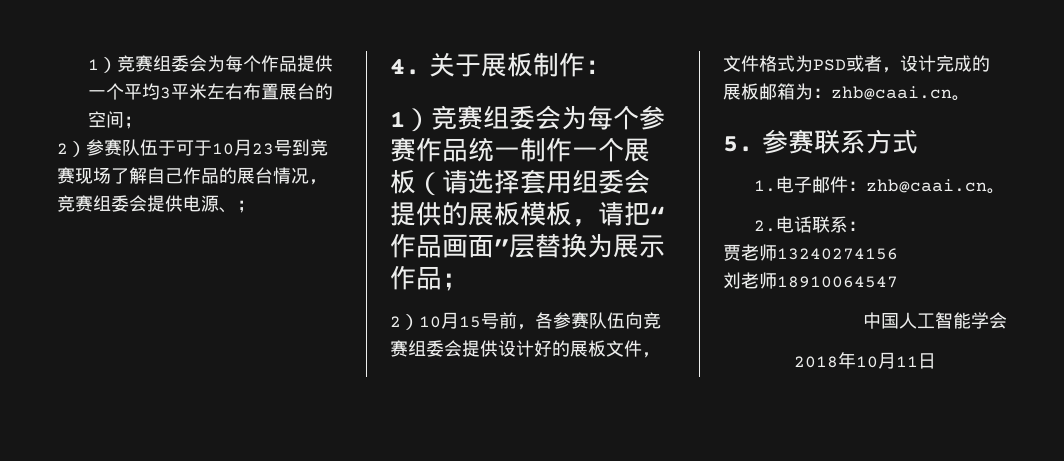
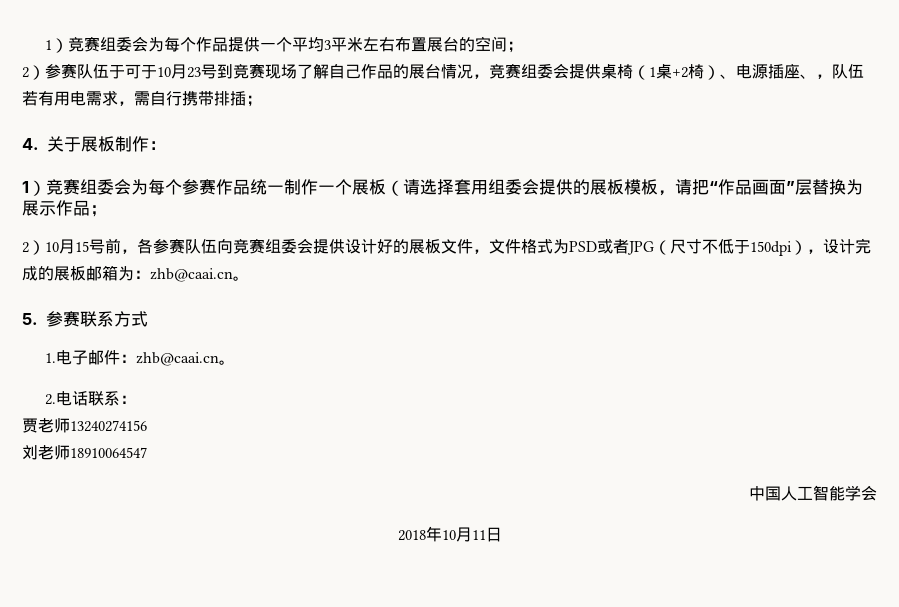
- 2）参赛队伍于可于10月23号到竞赛现场了解自己作品的展台情况，竞赛组委会提供电源、；
+ 2）参赛队伍于可于10月23号到竞赛现场了解自己作品的展台情况，竞赛组委会提供桌椅（1桌+2椅）、电源插座、，队伍若有用电需求，需自行携带排插；
- 2）10月15号前，各参赛队伍向竞赛组委会提供设计好的展板文件，文件格式为PSD或者，设计完成的展板邮箱为：zhb@caai.cn。
+ 2）10月15号前，各参赛队伍向竞赛组委会提供设计好的展板文件，文件格式为PSD或者JPG（尺寸不低于150dpi），设计完成的展板邮箱为：zhb@caai.cn。

